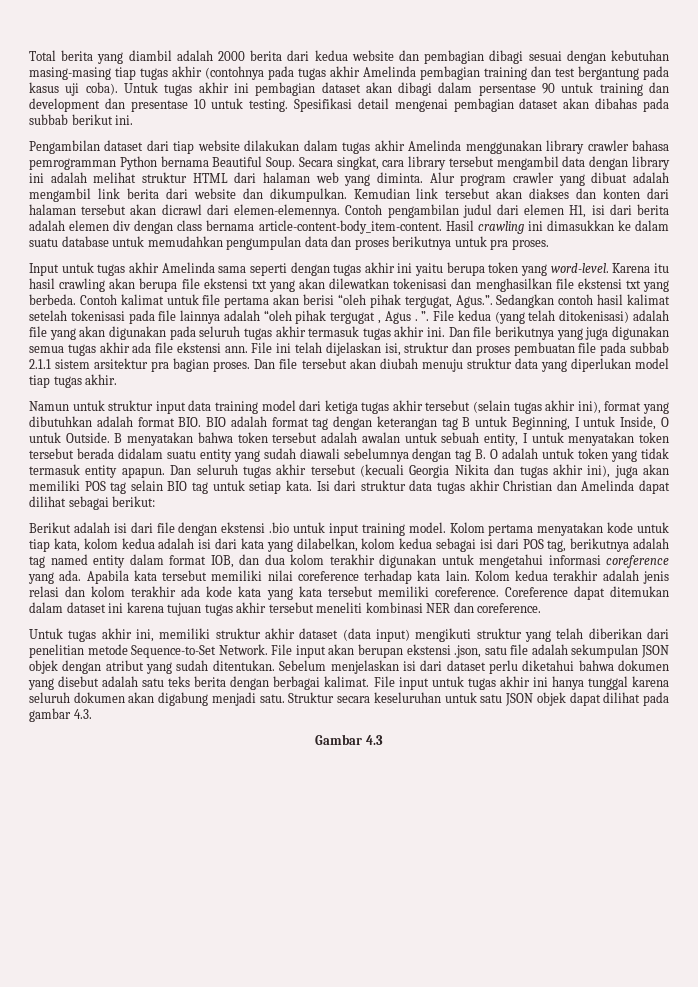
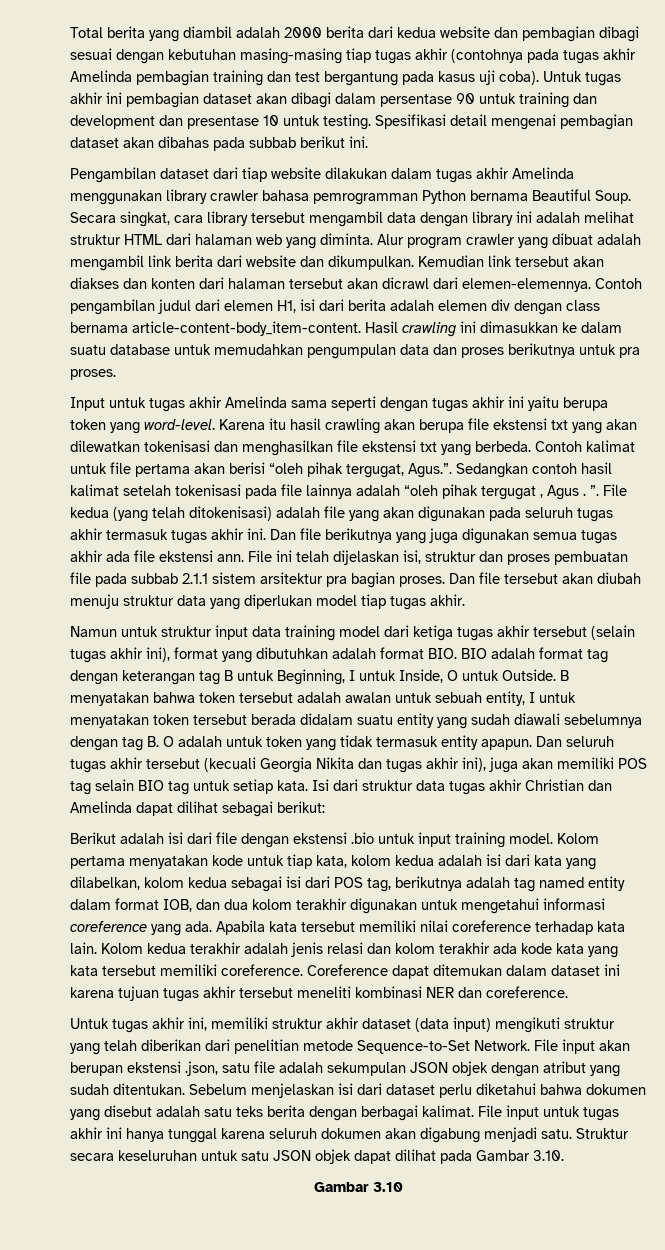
- Struktur secara keseluruhan untuk satu JSON objek dapat dilihat pada gambar 4.3.
- Gambar 4.3
+ Struktur secara keseluruhan untuk satu JSON objek dapat dilihat pada Gambar 3.10.
+ Gambar 3.10

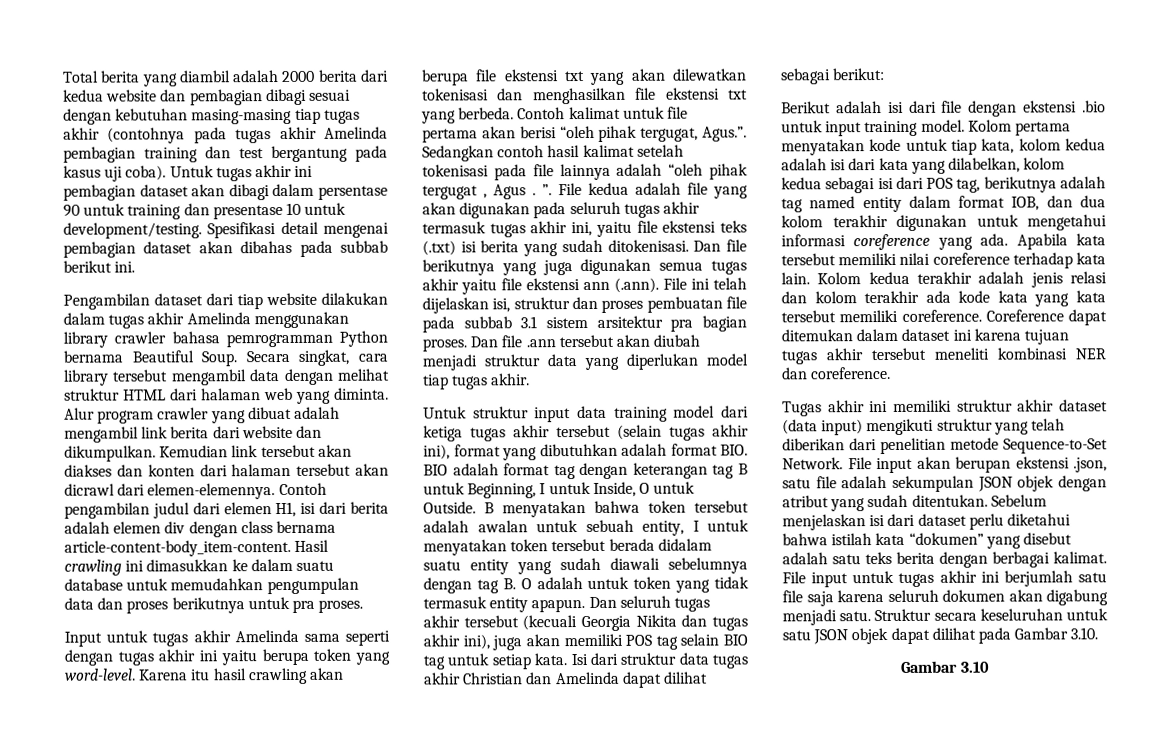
- Untuk tugas akhir ini pembagian dataset akan dibagi dalam persentase 90 untuk training dan development dan presentase 10 untuk testing.
+ Untuk tugas akhir ini pembagian dataset akan dibagi dalam persentase 90 untuk training dan presentase 10 untuk development/testing.
- Secara singkat, cara library tersebut mengambil data dengan library ini adalah melihat struktur HTML dari halaman web yang diminta.
+ Secara singkat, cara library tersebut mengambil data dengan melihat struktur HTML dari halaman web yang diminta.
- File kedua (yang telah ditokenisasi) adalah file yang akan digunakan pada seluruh tugas akhir termasuk tugas akhir ini.
+ File kedua adalah file yang akan digunakan pada seluruh tugas akhir termasuk tugas akhir ini, yaitu file ekstensi teks (.txt) isi berita yang sudah ditokenisasi.
- Dan file berikutnya yang juga digunakan semua tugas akhir ada file ekstensi ann. File ini telah dijelaskan isi, struktur dan proses pembuatan file pada subbab 2.1.1 sistem arsitektur pra bagian proses.
+ Dan file berikutnya yang juga digunakan semua tugas akhir yaitu file ekstensi ann (.ann). File ini telah dijelaskan isi, struktur dan proses pembuatan file pada subbab 3.1 sistem arsitektur pra bagian proses.
- Dan file tersebut akan diubah menuju struktur data yang diperlukan model tiap tugas akhir.
+ Dan file .ann tersebut akan diubah menjadi struktur data yang diperlukan model tiap tugas akhir.
- Namun untuk struktur input data training model dari ketiga tugas akhir tersebut (selain tugas akhir ini), format yang dibutuhkan adalah format BIO. BIO adalah format tag dengan keterangan tag B untuk Beginning, I untuk Inside, O untuk Outside.
+ Untuk struktur input data training model dari ketiga tugas akhir tersebut (selain tugas akhir ini), format yang dibutuhkan adalah format BIO. BIO adalah format tag dengan keterangan tag B untuk Beginning, I untuk Inside, O untuk Outside.
- Untuk tugas akhir ini, memiliki struktur akhir dataset (data input) mengikuti struktur yang telah diberikan dari penelitian metode Sequence-to-Set Network.
+ Tugas akhir ini memiliki struktur akhir dataset (data input) mengikuti struktur yang telah diberikan dari penelitian metode Sequence-to-Set Network.
- Sebelum menjelaskan isi dari dataset perlu diketahui bahwa dokumen yang disebut adalah satu teks berita dengan berbagai kalimat.
+ Sebelum menjelaskan isi dari dataset perlu diketahui bahwa istilah kata “dokumen” yang disebut adalah satu teks berita dengan berbagai kalimat.
- File input untuk tugas akhir ini hanya tunggal karena seluruh dokumen akan digabung menjadi satu.
+ File input untuk tugas akhir ini berjumlah satu file saja karena seluruh dokumen akan digabung menjadi satu.

